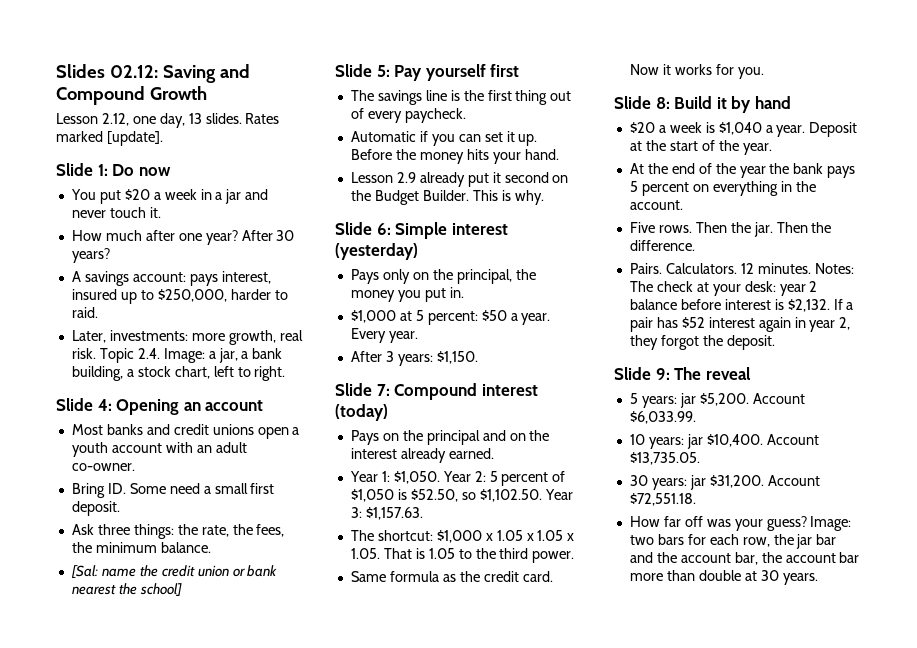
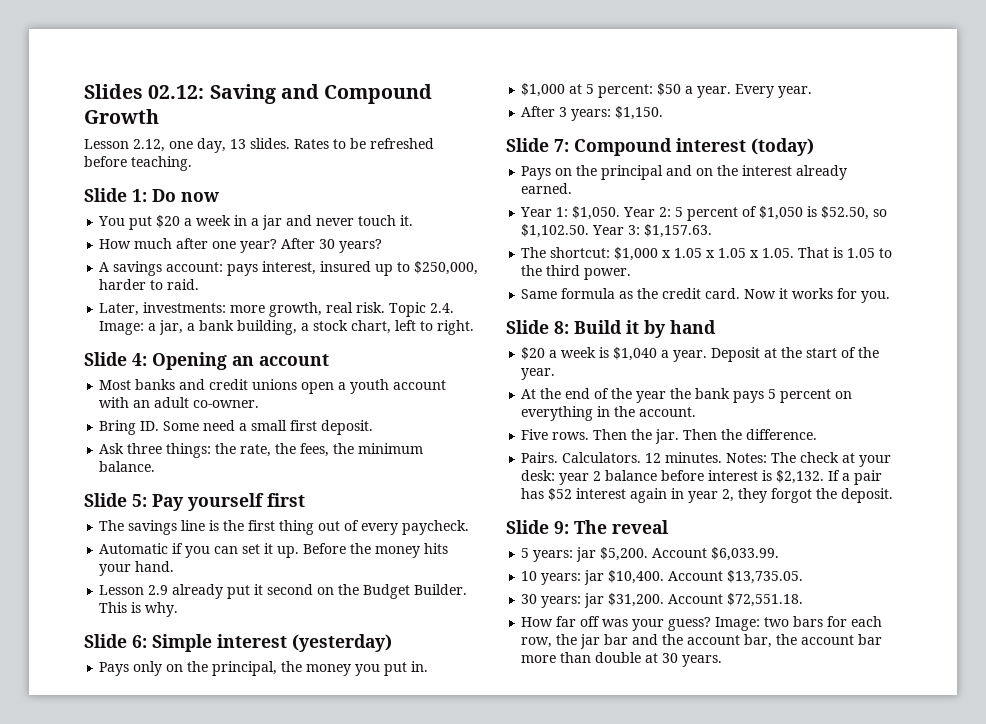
- Rates marked [update].
+ Rates to be refreshed before teaching.
- [Sal: name the credit union or bank nearest the school]

